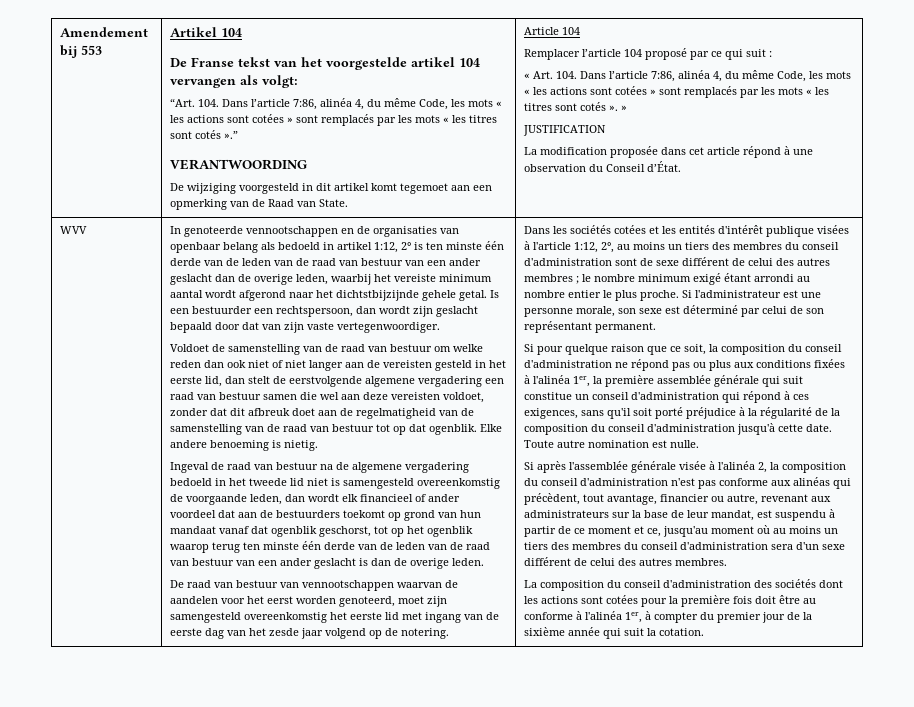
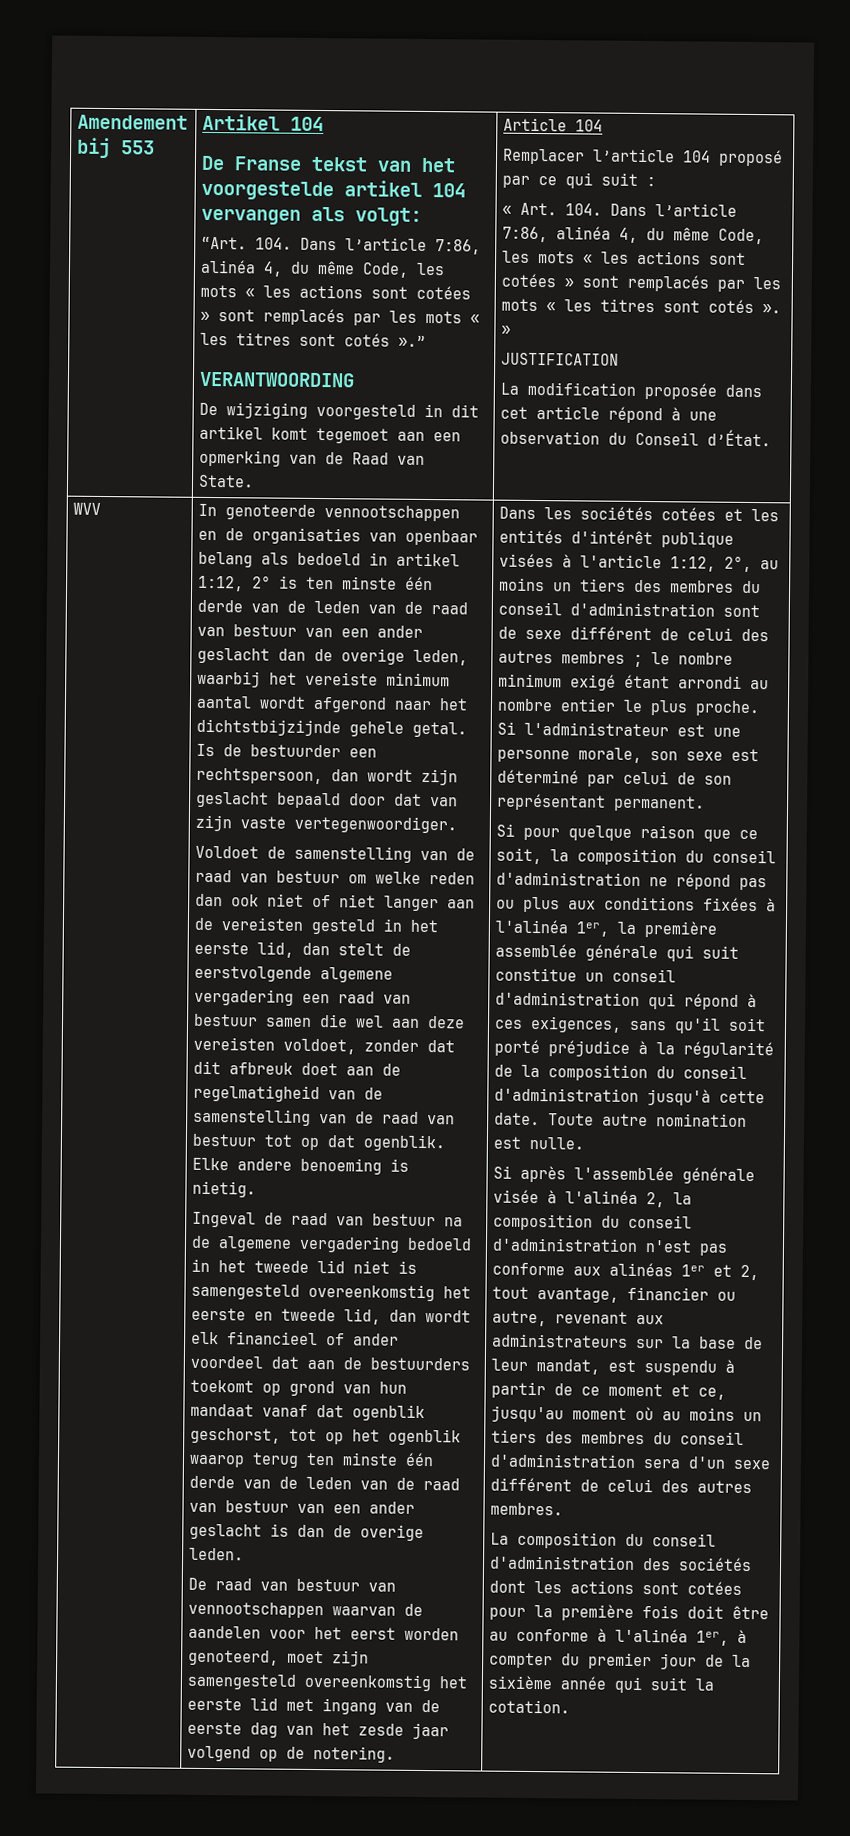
- Is een bestuurder een rechtspersoon, dan wordt zijn geslacht bepaald door dat van zijn vaste vertegenwoordiger.
+ Is de bestuurder een rechtspersoon, dan wordt zijn geslacht bepaald door dat van zijn vaste vertegenwoordiger.
- Ingeval de raad van bestuur na de algemene vergadering bedoeld in het tweede lid niet is samengesteld overeenkomstig de voorgaande leden, dan wordt elk financieel of ander voordeel dat aan de bestuurders toekomt op grond van hun mandaat vanaf dat ogenblik geschorst, tot op het ogenblik waarop terug ten minste één derde van de leden van de raad van bestuur van een ander geslacht is dan de overige leden.
+ Ingeval de raad van bestuur na de algemene vergadering bedoeld in het tweede lid niet is samengesteld overeenkomstig het eerste en tweede lid, dan wordt elk financieel of ander voordeel dat aan de bestuurders toekomt op grond van hun mandaat vanaf dat ogenblik geschorst, tot op het ogenblik waarop terug ten minste één derde van de leden van de raad van bestuur van een ander geslacht is dan de overige leden.
- Si après l'assemblée générale visée à l'alinéa 2, la composition du conseil d'administration n'est pas conforme aux alinéas qui précèdent, tout avantage, financier ou autre, revenant aux administrateurs sur la base de leur mandat, est suspendu à partir de ce moment et ce, jusqu'au moment où au moins un tiers des membres du conseil d'administration sera d'un sexe différent de celui des autres membres.
+ Si après l'assemblée générale visée à l'alinéa 2, la composition du conseil d'administration n'est pas conforme aux alinéas 1er et 2, tout avantage, financier ou autre, revenant aux administrateurs sur la base de leur mandat, est suspendu à partir de ce moment et ce, jusqu'au moment où au moins un tiers des membres du conseil d'administration sera d'un sexe différent de celui des autres membres.

